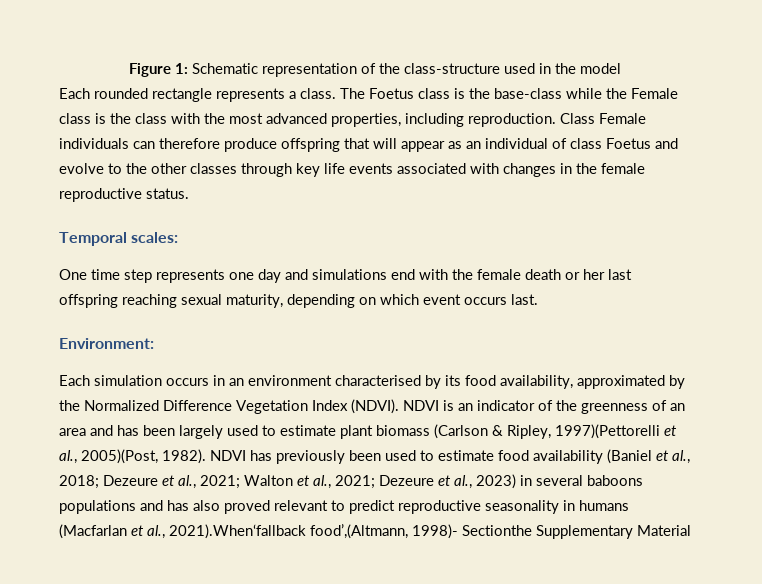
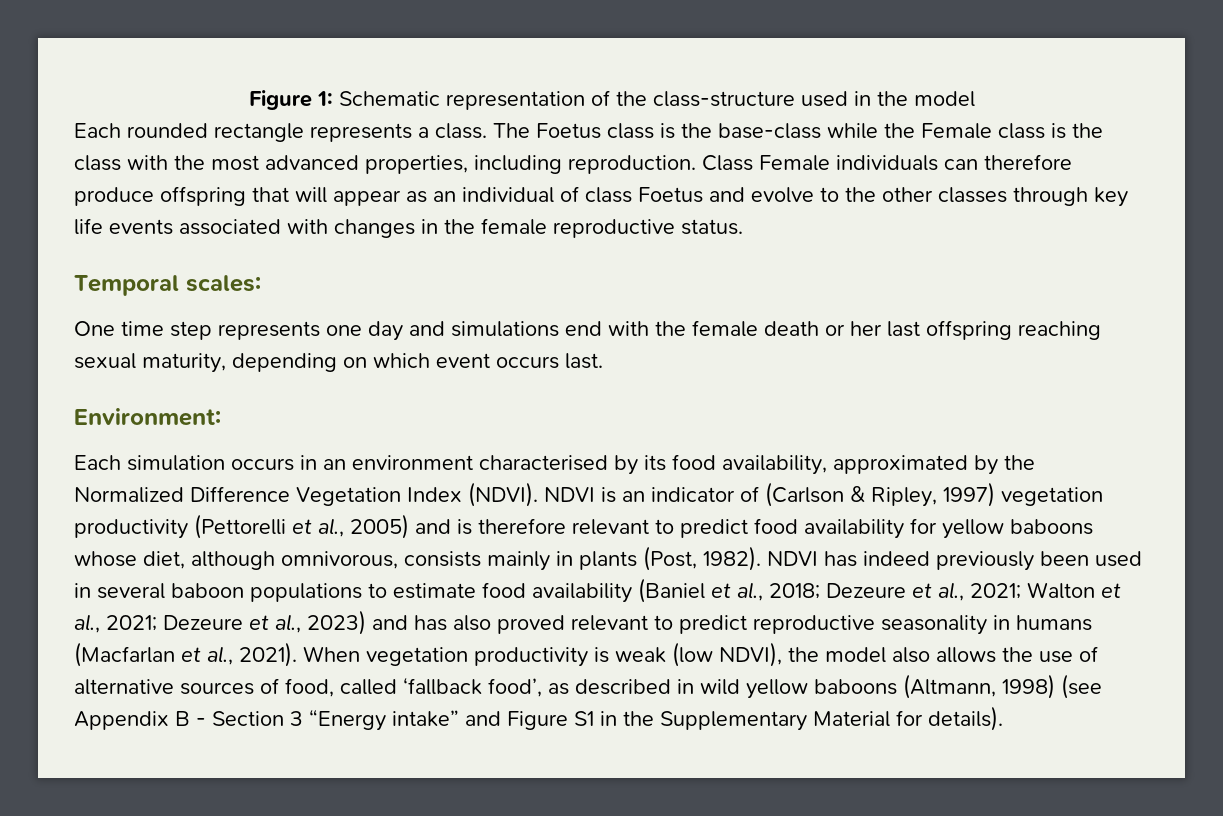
- NDVI is an indicator of the greenness of an area and has been largely used to estimate plant biomass (Carlson & Ripley, 1997)(Pettorelli et al., 2005)(Post, 1982).
+ NDVI is an indicator of (Carlson & Ripley, 1997) vegetation productivity (Pettorelli et al., 2005) and is therefore relevant to predict food availability for yellow baboons whose diet, although omnivorous, consists mainly in plants (Post, 1982).
- NDVI has previously been used to estimate food availability (Baniel et al., 2018; Dezeure et al., 2021; Walton et al., 2021; Dezeure et al., 2023) in several baboons populations and has also proved relevant to predict reproductive seasonality in humans (Macfarlan et al., 2021).When‘fallback food’,(Altmann, 1998)- Sectionthe Supplementary Material
+ NDVI has indeed previously been used in several baboon populations to estimate food availability (Baniel et al., 2018; Dezeure et al., 2021; Walton et al., 2021; Dezeure et al., 2023) and has also proved relevant to predict reproductive seasonality in humans (Macfarlan et al., 2021). When vegetation productivity is weak (low NDVI), the model also allows the use of alternative sources of food, called ‘fallback food’, as described in wild yellow baboons (Altmann, 1998) (see Appendix B - Section 3 “Energy intake” and Figure S1 in the Supplementary Material for details).

